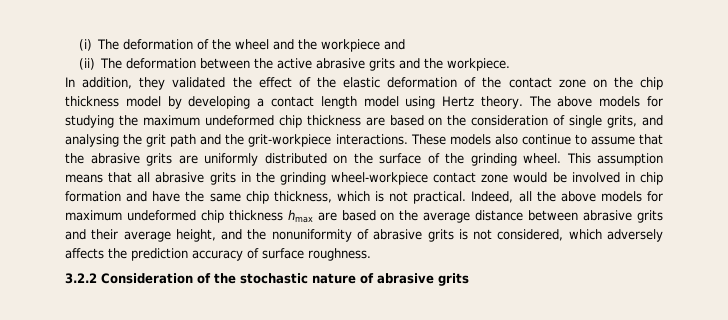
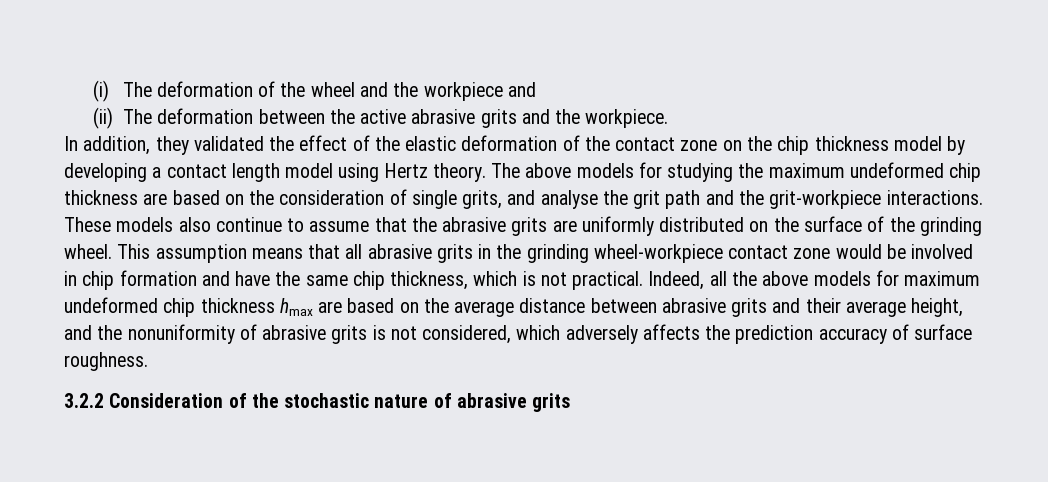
- The above models for studying the maximum undeformed chip thickness are based on the consideration of single grits, and analysing the grit path and the grit-workpiece interactions.
+ The above models for studying the maximum undeformed chip thickness are based on the consideration of single grits, and analyse the grit path and the grit-workpiece interactions.

